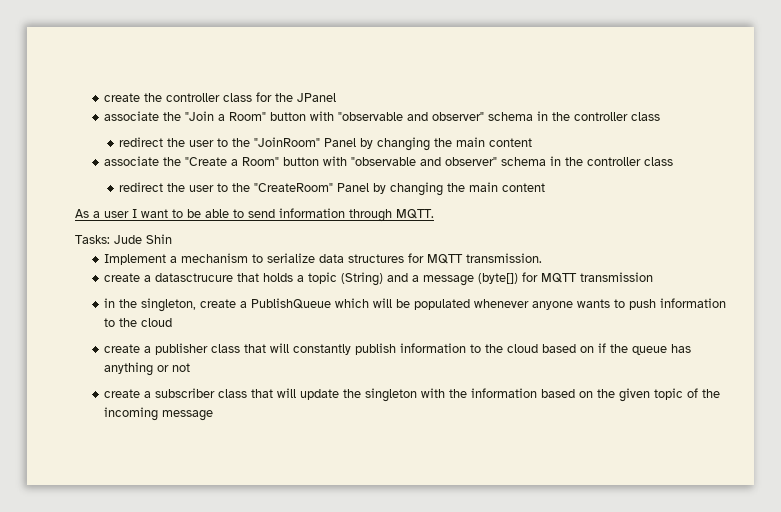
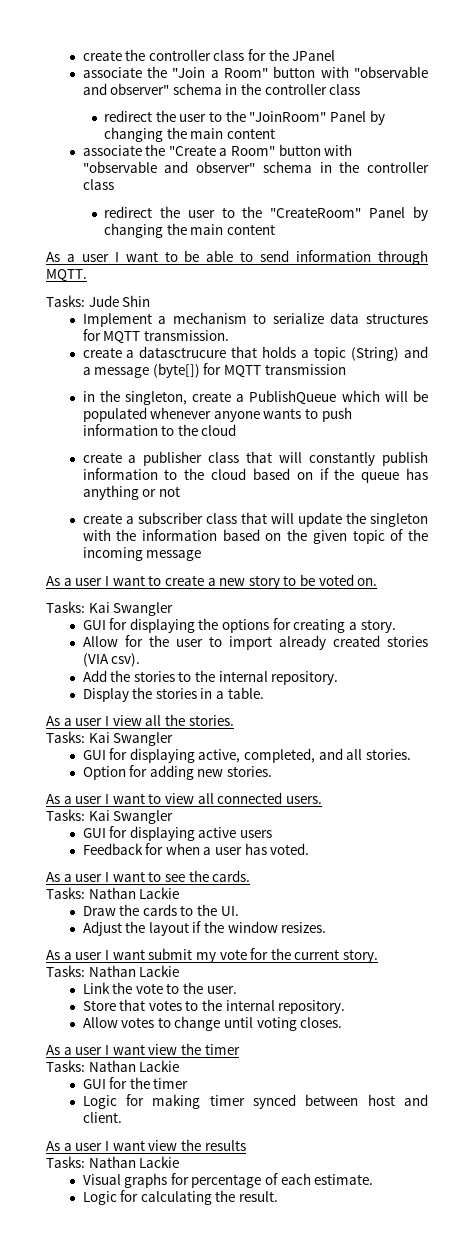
+ As a user I want to create a new story to be voted on.
+ Tasks: Kai Swangler
+ GUI for displaying the options for creating a story.
+ Allow for the user to import already created stories (VIA csv).
+ Add the stories to the internal repository.
+ Display the stories in a table.
+ As a user I view all the stories.
+ Tasks: Kai Swangler
+ GUI for displaying active, completed, and all stories.
+ Option for adding new stories.
+ As a user I want to view all connected users.
+ Tasks: Kai Swangler
+ GUI for displaying active users
+ Feedback for when a user has voted.
+ As a user I want to see the cards.
+ Tasks: Nathan Lackie
+ Draw the cards to the UI.
+ Adjust the layout if the window resizes.
+ As a user I want submit my vote for the current story.
+ Tasks: Nathan Lackie
+ Link the vote to the user.
+ Store that votes to the internal repository.
+ Allow votes to change until voting closes.
+ As a user I want view the timer
+ Tasks: Nathan Lackie
+ GUI for the timer
+ Logic for making timer synced between host and client.
+ As a user I want view the results
+ Tasks: Nathan Lackie
+ Visual graphs for percentage of each estimate.
+ Logic for calculating the result.

